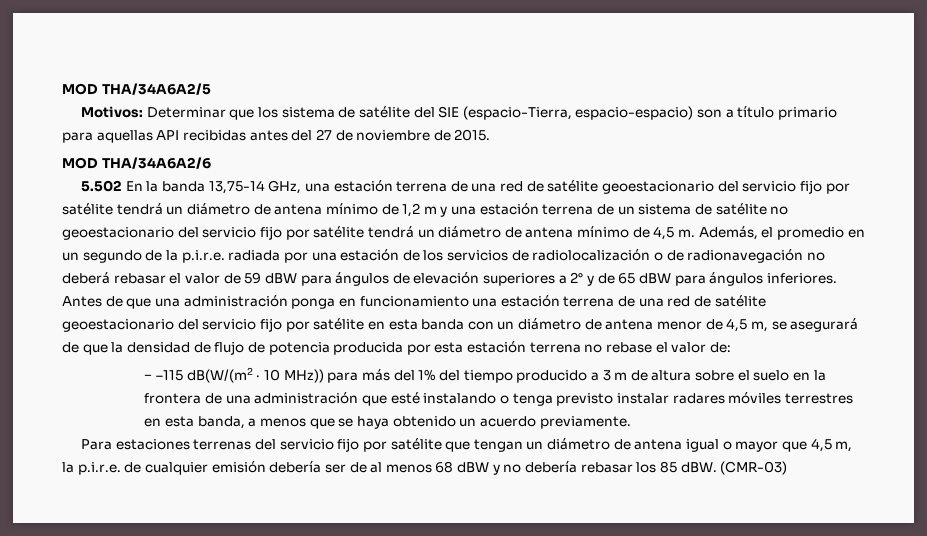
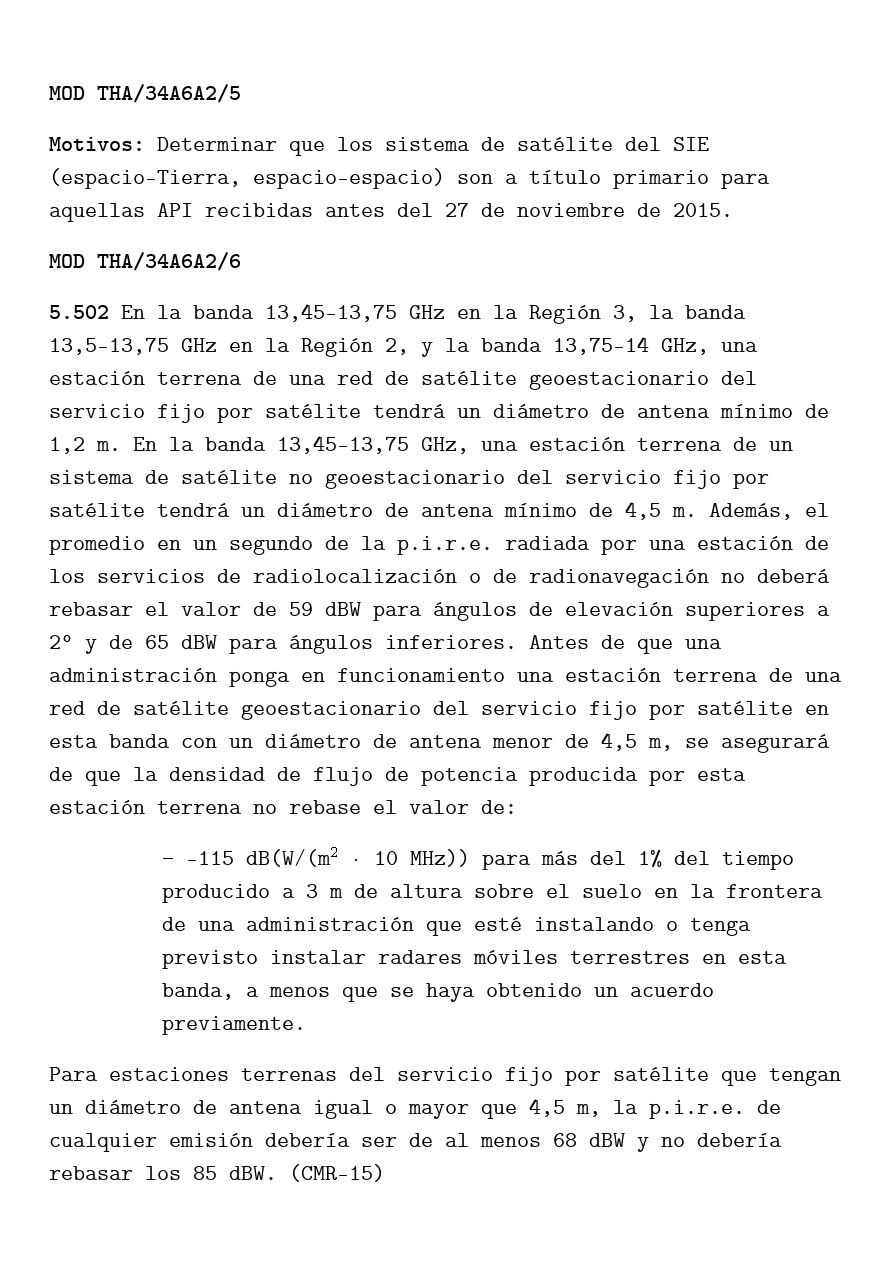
- 5.502 En la banda 13,75-14 GHz, una estación terrena de una red de satélite geoestacionario del servicio fijo por satélite tendrá un diámetro de antena mínimo de 1,2 m y una estación terrena de un sistema de satélite no geoestacionario del servicio fijo por satélite tendrá un diámetro de antena mínimo de 4,5 m.
+ 5.502 En la banda 13,45-13,75 GHz en la Región 3, la banda 13,5-13,75 GHz en la Región 2, y la banda 13,75-14 GHz, una estación terrena de una red de satélite geoestacionario del servicio fijo por satélite tendrá un diámetro de antena mínimo de 1,2 m. En la banda 13,45-13,75 GHz, una estación terrena de un sistema de satélite no geoestacionario del servicio fijo por satélite tendrá un diámetro de antena mínimo de 4,5 m.
- (CMR-03)
+ (CMR-15)

